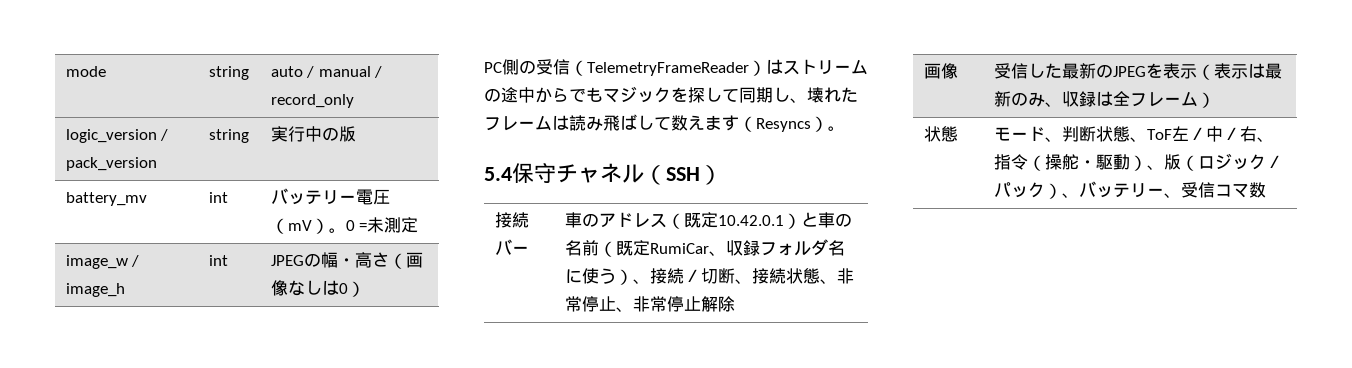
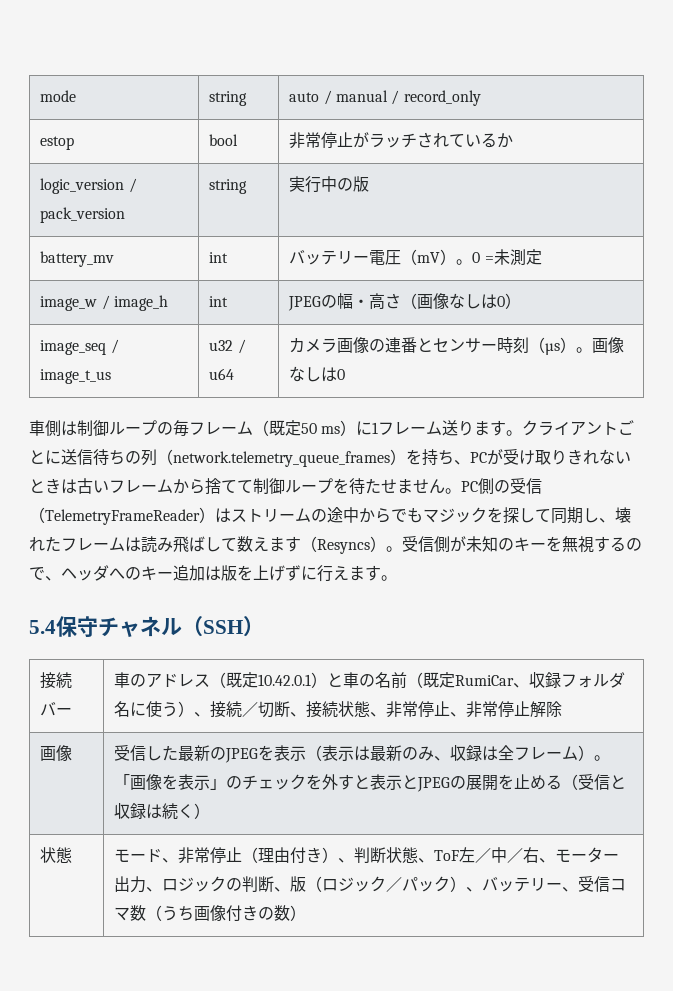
+ estop | bool | 非常停止がラッチされているか
+ image_seq / image_t_us | u32 / u64 | カメラ画像の連番とセンサー時刻（µs）。画像なしは0
+ 車側は制御ループの毎フレーム（既定50 ms）に1フレーム送ります。クライアントごとに送信待ちの列（network.telemetry_queue_frames）を持ち、PCが受け取りきれないときは古いフレームから捨てて制御ループを待たせません。
+ 受信側が未知のキーを無視するので、ヘッダへのキー追加は版を上げずに行えます。
- 画像 | 受信した最新のJPEGを表示（表示は最新のみ、収録は全フレーム）
- 状態 | モード、判断状態、ToF左／中／右、指令（操舵・駆動）、版（ロジック／パック）、バッテリー、受信コマ数
+ 画像 | 受信した最新のJPEGを表示（表示は最新のみ、収録は全フレーム）。「画像を表示」のチェックを外すと表示とJPEGの展開を止める（受信と収録は続く）
+ 状態 | モード、非常停止（理由付き）、判断状態、ToF左／中／右、モーター出力、ロジックの判断、版（ロジック／パック）、バッテリー、受信コマ数（うち画像付きの数）

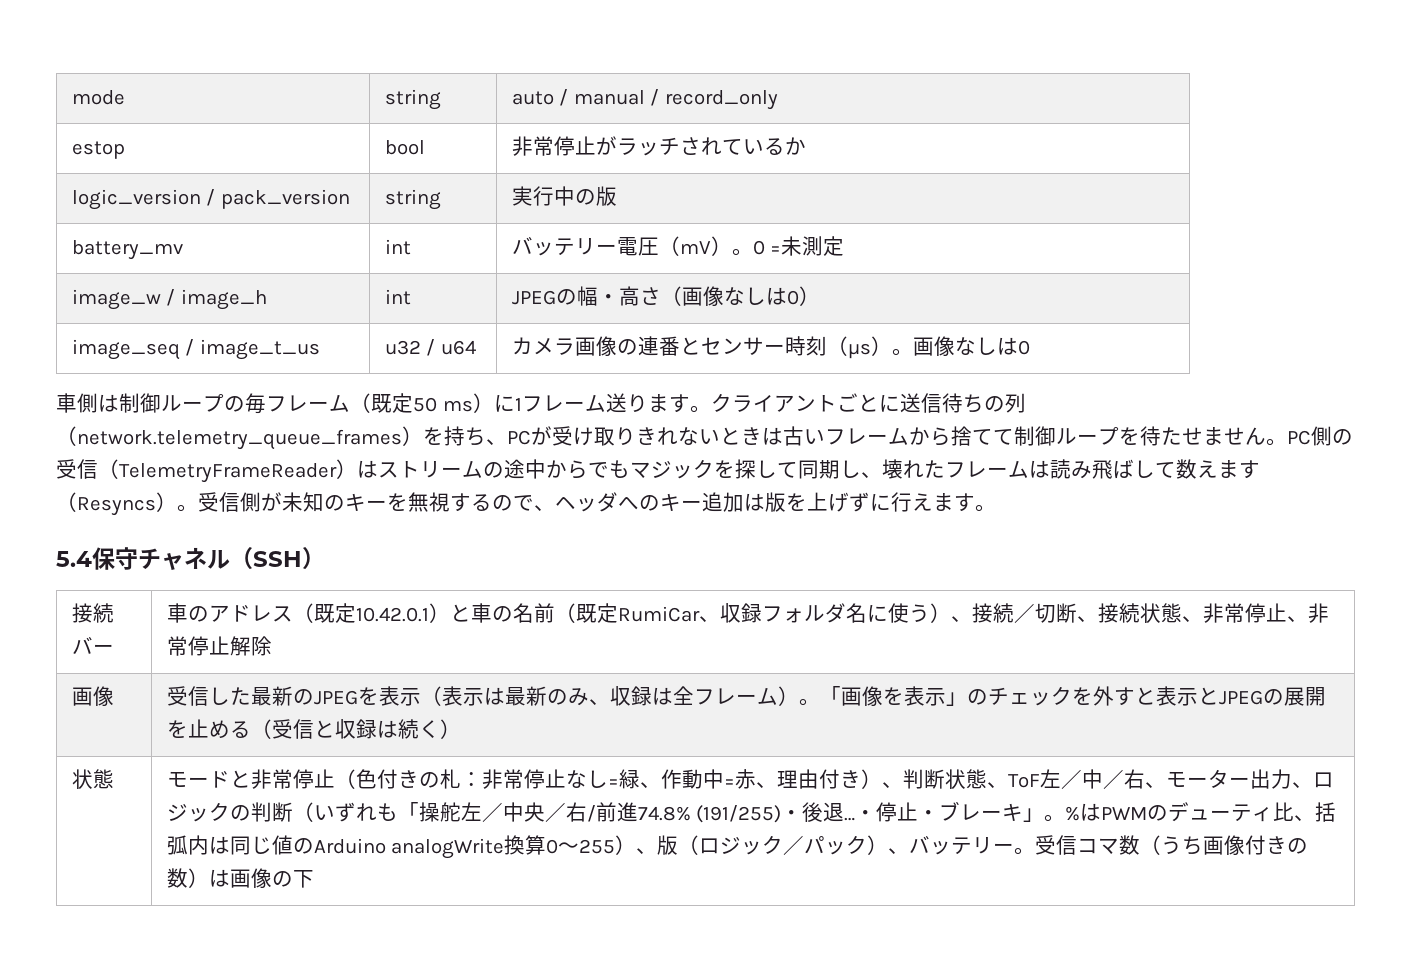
- モード、非常停止（理由付き）、判断状態、ToF左／中／右、モーター出力、ロジックの判断、版（ロジック／パック）、バッテリー、受信コマ数（うち画像付きの数）
+ モードと非常停止（色付きの札：非常停止なし=緑、作動中=赤、理由付き）、判断状態、ToF左／中／右、モーター出力、ロジックの判断（いずれも「操舵左／中央／右/前進74.8% (191/255)・後退…・停止・ブレーキ」。%はPWMのデューティ比、括弧内は同じ値のArduino analogWrite換算0〜255）、版（ロジック／パック）、バッテリー。受信コマ数（うち画像付きの数）は画像の下

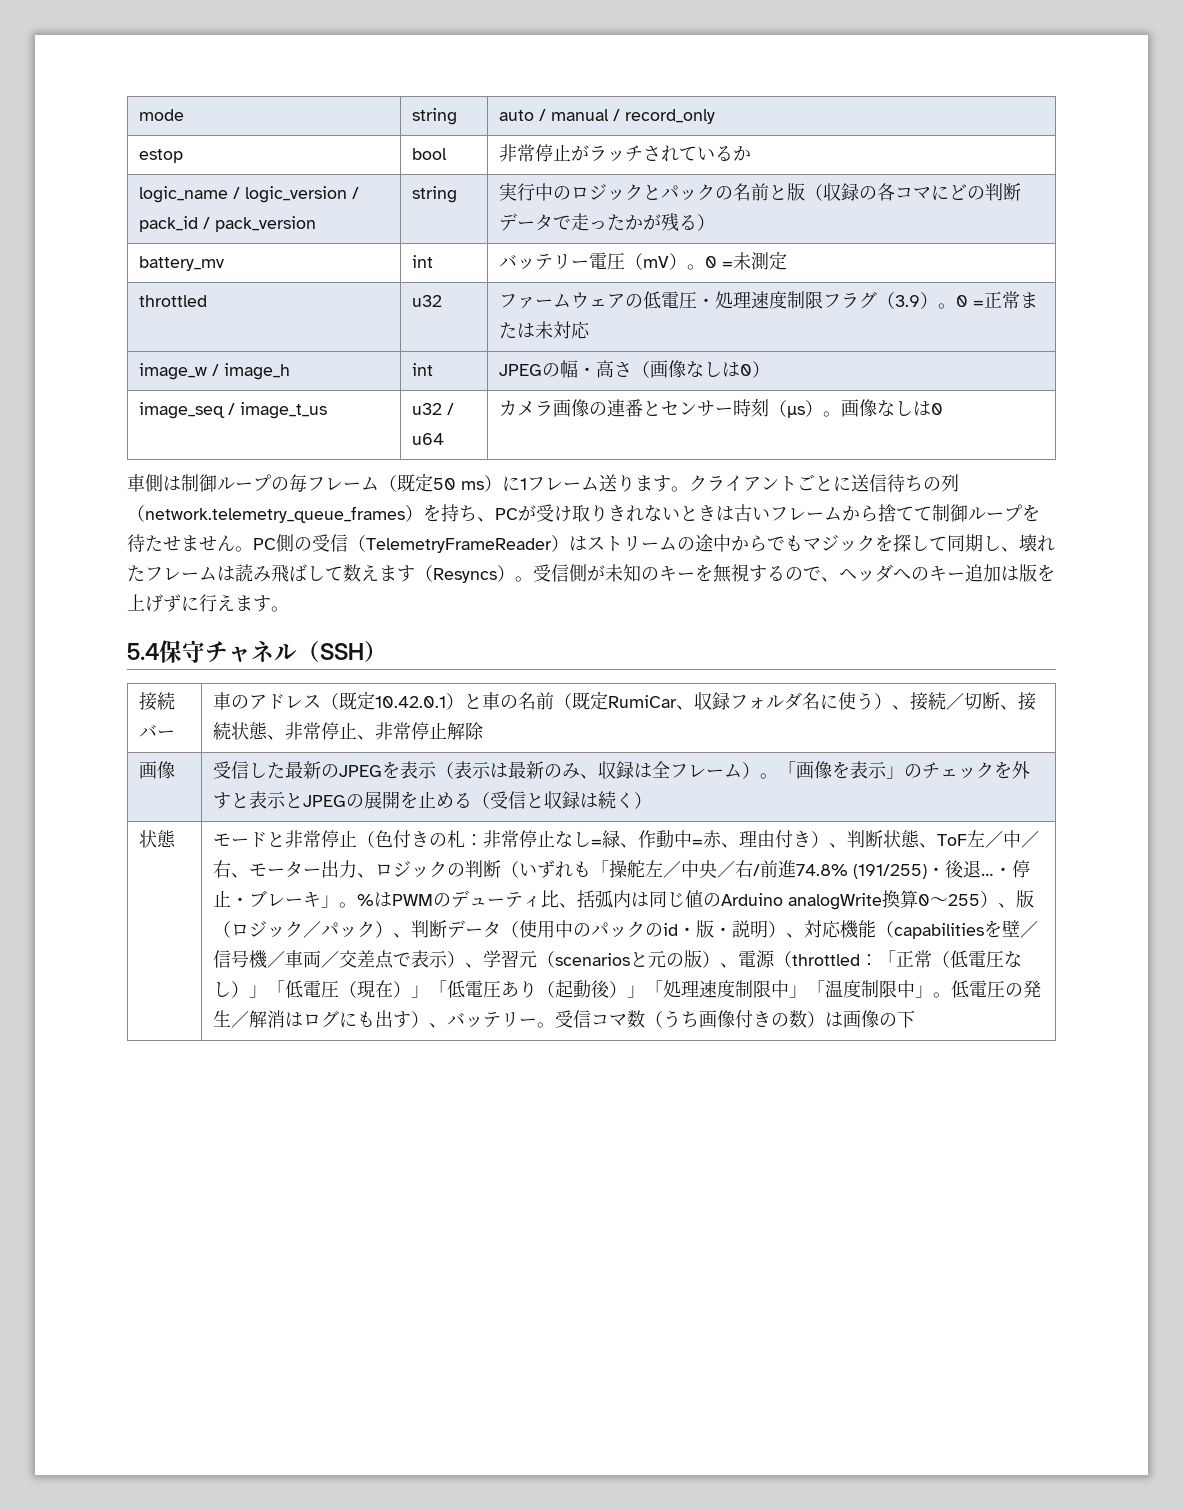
- logic_version / pack_version | string | 実行中の版
+ logic_name / logic_version / pack_id / pack_version | string | 実行中のロジックとパックの名前と版（収録の各コマにどの判断データで走ったかが残る）
+ throttled | u32 | ファームウェアの低電圧・処理速度制限フラグ（3.9）。0 =正常または未対応
- %はPWMのデューティ比、括弧内は同じ値のArduino analogWrite換算0〜255）、版（ロジック／パック）、バッテリー。
+ %はPWMのデューティ比、括弧内は同じ値のArduino analogWrite換算0〜255）、版（ロジック／パック）、判断データ（使用中のパックのid・版・説明）、対応機能（capabilitiesを壁／信号機／車両／交差点で表示）、学習元（scenariosと元の版）、電源（throttled：「正常（低電圧なし）」「低電圧（現在）」「低電圧あり（起動後）」「処理速度制限中」「温度制限中」。低電圧の発生／解消はログにも出す）、バッテリー。

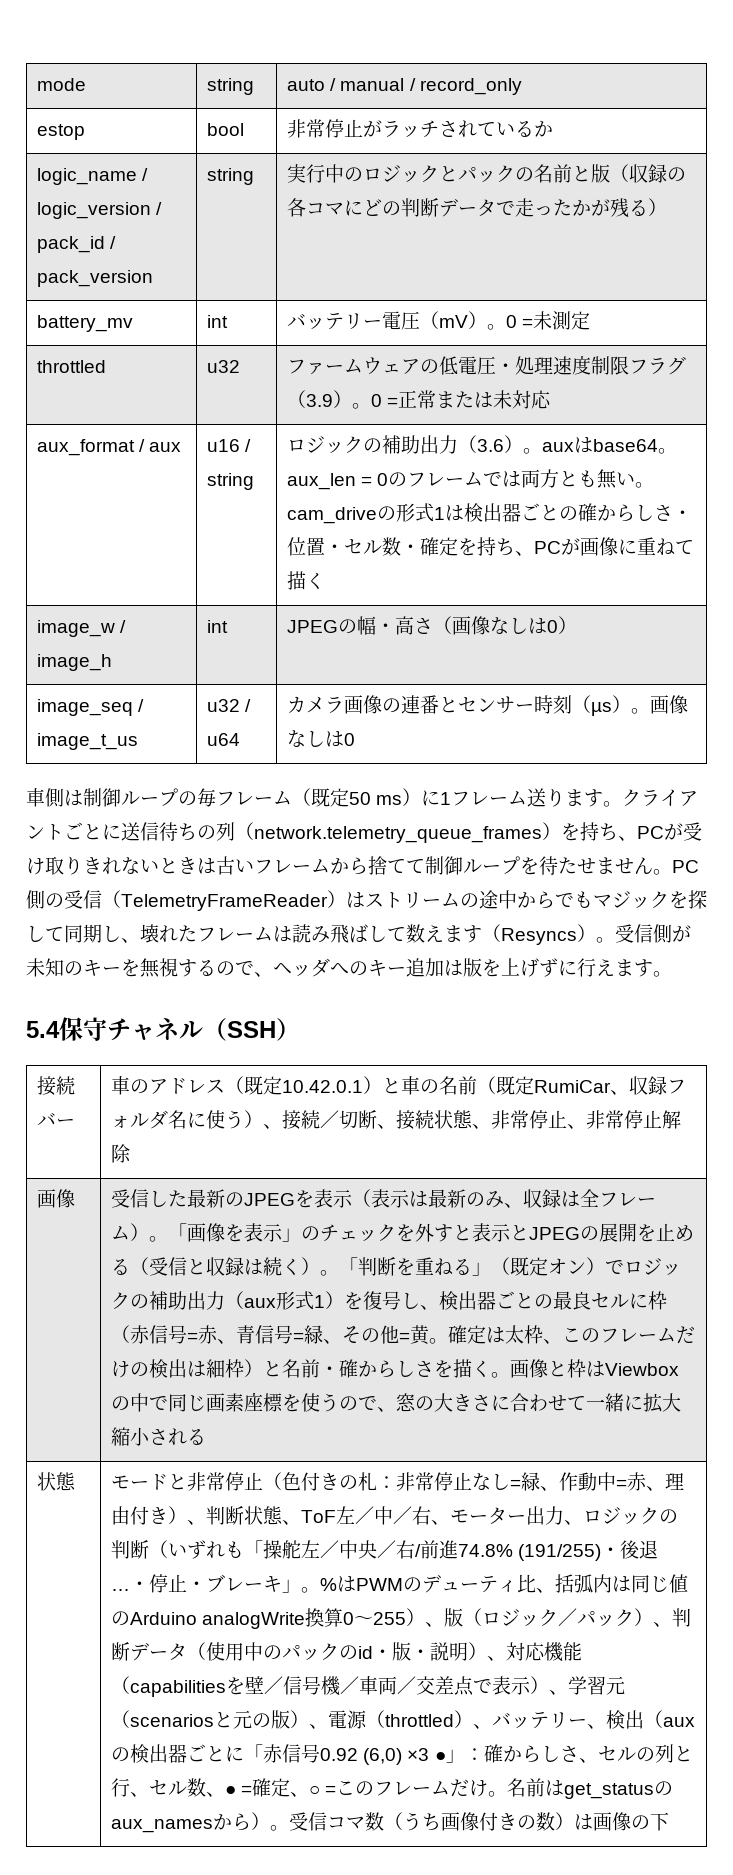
+ aux_format / aux | u16 / string | ロジックの補助出力（3.6）。auxはbase64。aux_len = 0のフレームでは両方とも無い。cam_driveの形式1は検出器ごとの確からしさ・位置・セル数・確定を持ち、PCが画像に重ねて描く
- 「画像を表示」のチェックを外すと表示とJPEGの展開を止める（受信と収録は続く）
+ 「画像を表示」のチェックを外すと表示とJPEGの展開を止める（受信と収録は続く）。「判断を重ねる」（既定オン）でロジックの補助出力（aux形式1）を復号し、検出器ごとの最良セルに枠（赤信号=赤、青信号=緑、その他=黄。確定は太枠、このフレームだけの検出は細枠）と名前・確からしさを描く。画像と枠はViewboxの中で同じ画素座標を使うので、窓の大きさに合わせて一緒に拡大縮小される
- %はPWMのデューティ比、括弧内は同じ値のArduino analogWrite換算0〜255）、版（ロジック／パック）、判断データ（使用中のパックのid・版・説明）、対応機能（capabilitiesを壁／信号機／車両／交差点で表示）、学習元（scenariosと元の版）、電源（throttled：「正常（低電圧なし）」「低電圧（現在）」「低電圧あり（起動後）」「処理速度制限中」「温度制限中」。低電圧の発生／解消はログにも出す）、バッテリー。
+ %はPWMのデューティ比、括弧内は同じ値のArduino analogWrite換算0〜255）、版（ロジック／パック）、判断データ（使用中のパックのid・版・説明）、対応機能（capabilitiesを壁／信号機／車両／交差点で表示）、学習元（scenariosと元の版）、電源（throttled）、バッテリー、検出（auxの検出器ごとに「赤信号0.92 (6,0) ×3 ●」：確からしさ、セルの列と行、セル数、● =確定、○ =このフレームだけ。名前はget_statusのaux_namesから）。

